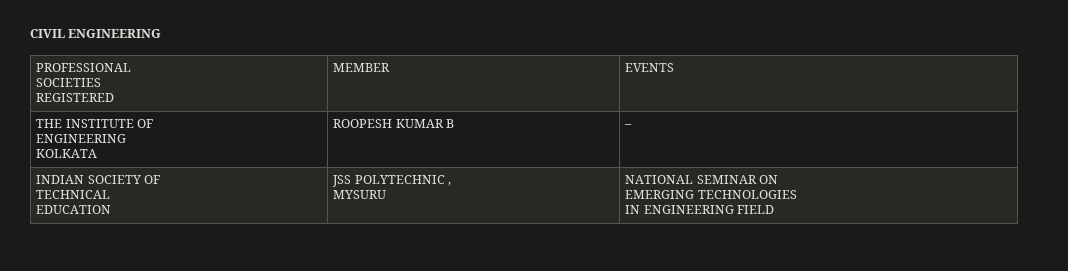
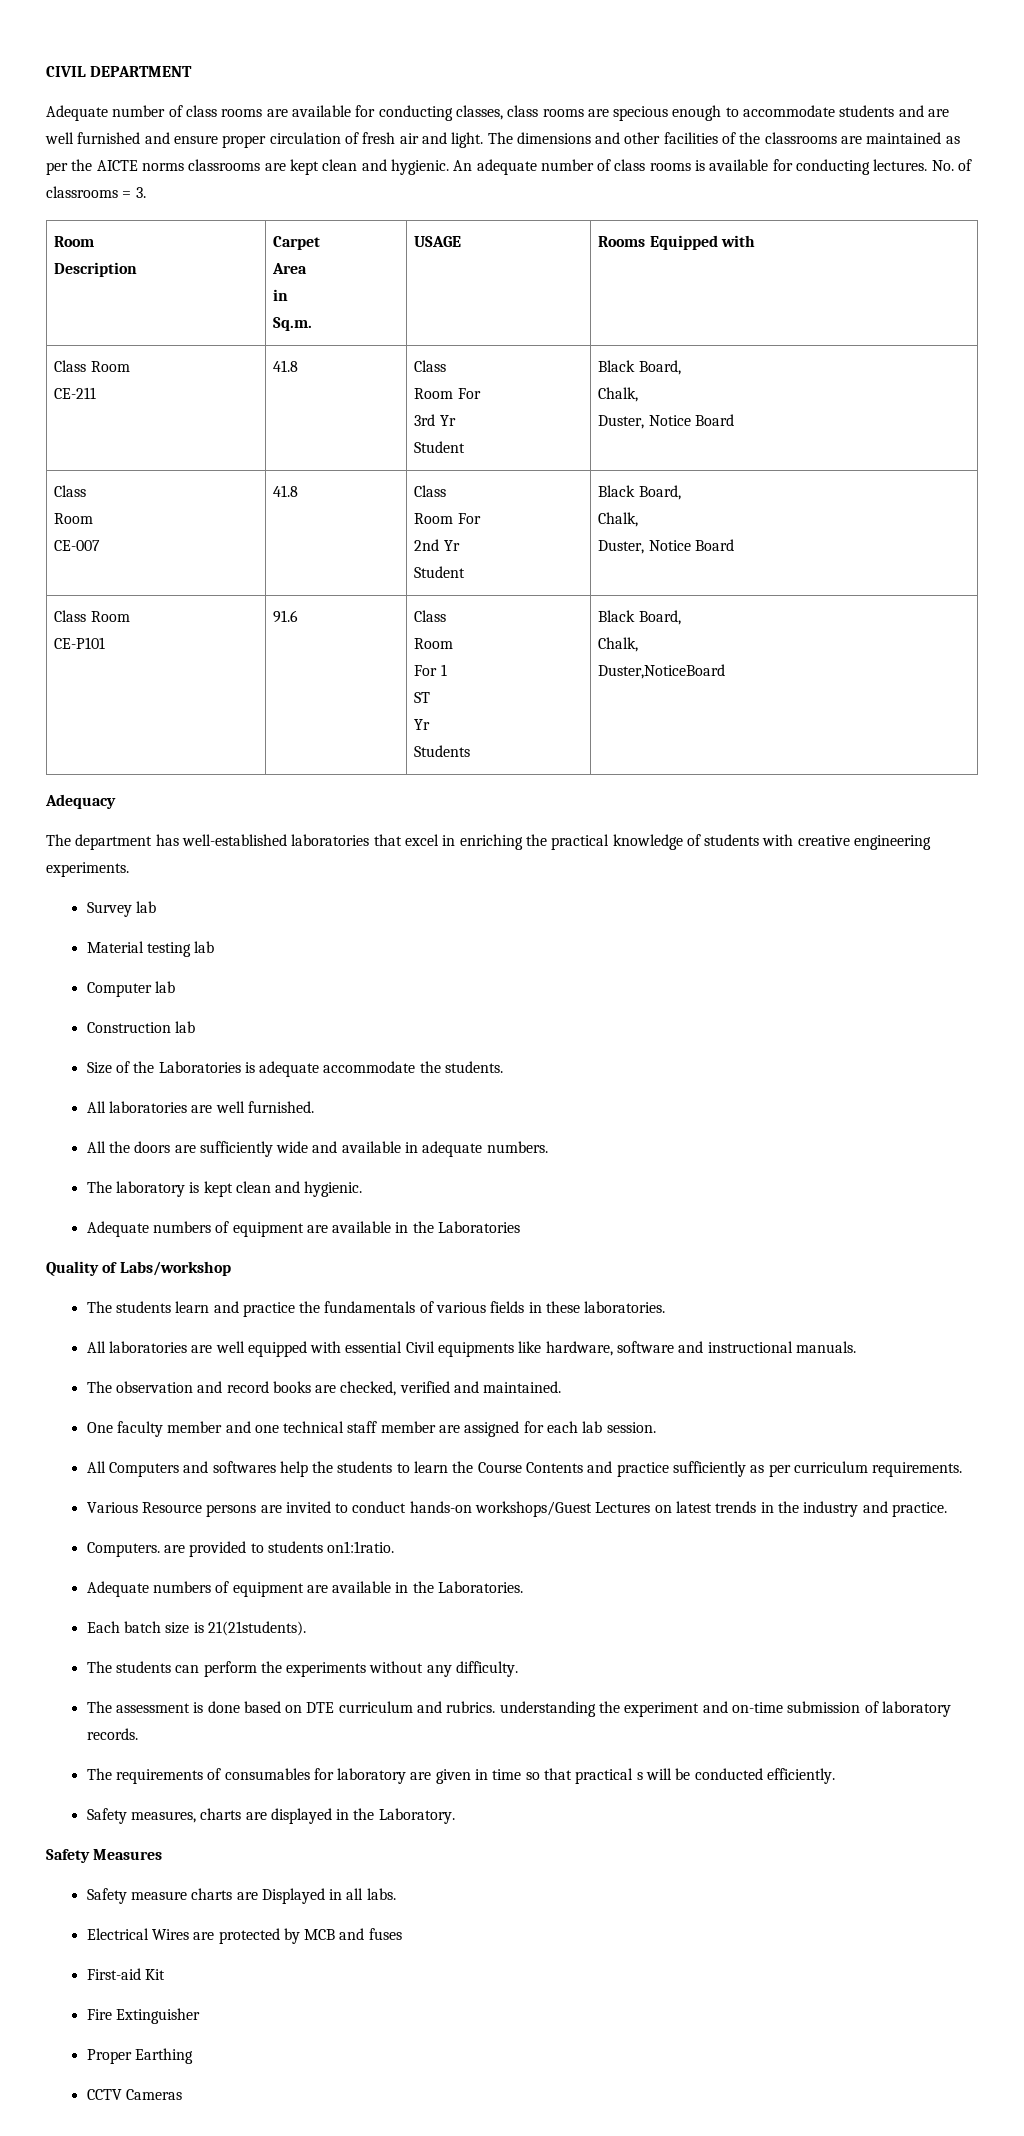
- CIVIL ENGINEERING
- PROFESSIONAL
- SOCIETIES
- REGISTERED | MEMBER | EVENTS
- THE INSTITUTE OF
- ENGINEERING
- KOLKATA | ROOPESH KUMAR B | –
- INDIAN SOCIETY OF
- TECHNICAL
- EDUCATION | JSS POLYTECHNIC ,
- MYSURU | NATIONAL SEMINAR ON
- EMERGING TECHNOLOGIES
- IN ENGINEERING FIELD
+ CIVIL DEPARTMENT
+ Adequate number of class rooms are available for conducting classes, class rooms are specious enough to accommodate students and are well furnished and ensure proper circulation of fresh air and light. The dimensions and other facilities of the classrooms are maintained as per the AICTE norms classrooms are kept clean and hygienic. An adequate number of class rooms is available for conducting lectures. No. of classrooms = 3.
+ Room
+ Description | Carpet
+ Area
+ in
+ Sq.m. | USAGE | Rooms Equipped with
+ Class Room
+ CE-211 | 41.8 | Class
+ Room For
+ 3rd Yr
+ Student | Black Board,
+ Chalk,
+ Duster, Notice Board
+ Class
+ Room
+ CE-007 | 41.8 | Class
+ Room For
+ 2nd Yr
+ Student | Black Board,
+ Chalk,
+ Duster, Notice Board
+ Class Room
+ CE-P101 | 91.6 | Class
+ Room
+ For 1
+ ST
+ Yr
+ Students | Black Board,
+ Chalk,
+ Duster,NoticeBoard
+ Adequacy
+ The department has well-established laboratories that excel in enriching the practical knowledge of students with creative engineering experiments.
+ Survey lab
+ Material testing lab
+ Computer lab
+ Construction lab
+ Size of the Laboratories is adequate accommodate the students.
+ All laboratories are well furnished.
+ All the doors are sufficiently wide and available in adequate numbers.
+ The laboratory is kept clean and hygienic.
+ Adequate numbers of equipment are available in the Laboratories
+ Quality of Labs/workshop
+ The students learn and practice the fundamentals of various fields in these laboratories.
+ All laboratories are well equipped with essential Civil equipments like hardware, software and instructional manuals.
+ The observation and record books are checked, verified and maintained.
+ One faculty member and one technical staff member are assigned for each lab session.
+ All Computers and softwares help the students to learn the Course Contents and practice sufficiently as per curriculum requirements.
+ Various Resource persons are invited to conduct hands-on workshops/Guest Lectures on latest trends in the industry and practice.
+ Computers. are provided to students on1:1ratio.
+ Adequate numbers of equipment are available in the Laboratories.
+ Each batch size is 21(21students).
+ The students can perform the experiments without any difficulty.
+ The assessment is done based on DTE curriculum and rubrics. understanding the experiment and on-time submission of laboratory records.
+ The requirements of consumables for laboratory are given in time so that practical s will be conducted efficiently.
+ Safety measures, charts are displayed in the Laboratory.
+ Safety Measures
+ Safety measure charts are Displayed in all labs.
+ Electrical Wires are protected by MCB and fuses
+ First-aid Kit
+ Fire Extinguisher
+ Proper Earthing
+ CCTV Cameras

